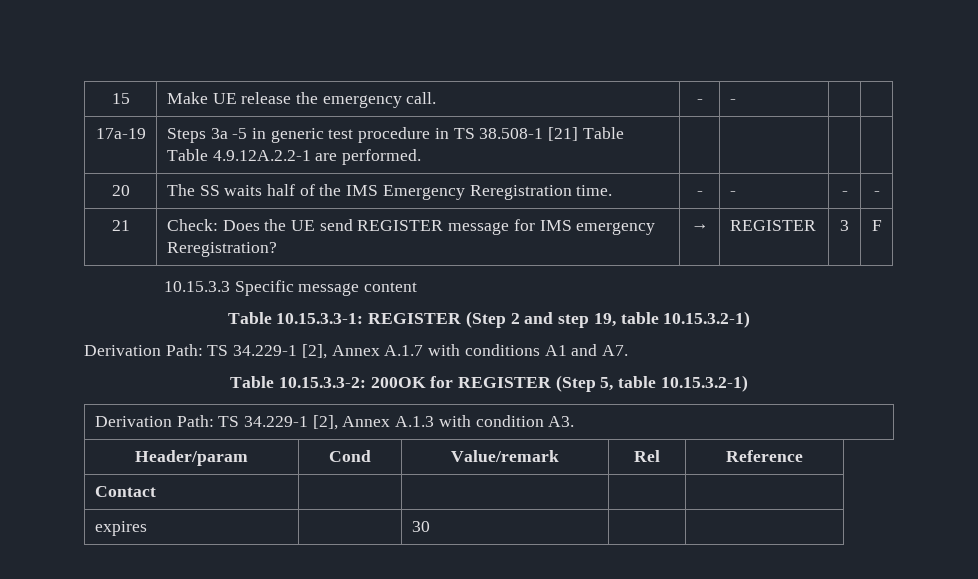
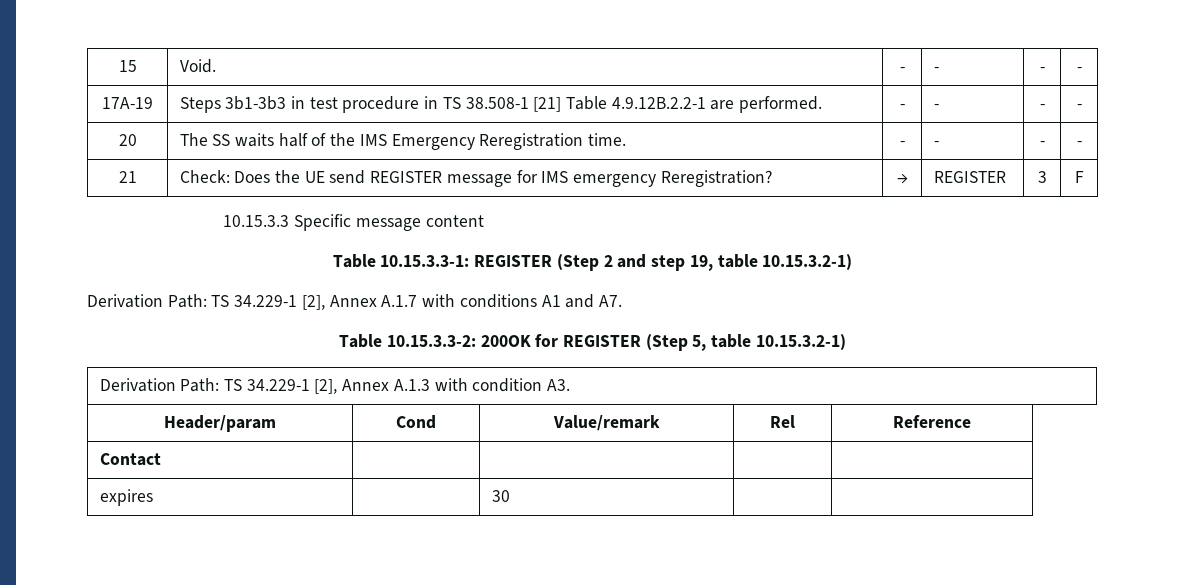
- 15 | Make UE release the emergency call. | - | - | |
- 17a-19 | Steps 3a -5 in generic test procedure in TS 38.508-1 [21] Table Table 4.9.12A.2.2-1 are performed. | | | |
+ 15 | Void. | - | - | - | -
+ 17A-19 | Steps 3b1-3b3 in test procedure in TS 38.508-1 [21] Table 4.9.12B.2.2-1 are performed. | - | - | - | -

